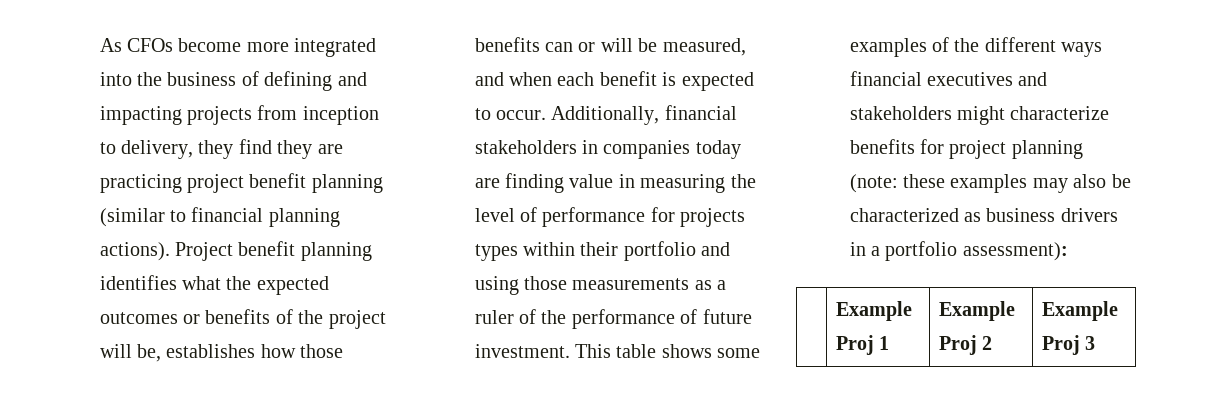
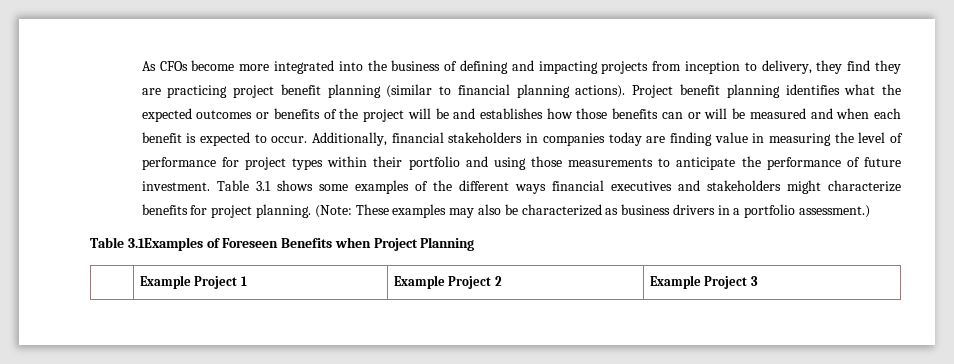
- Project benefit planning identifies what the expected outcomes or benefits of the project will be, establishes how those benefits can or will be measured, and when each benefit is expected to occur.
+ Project benefit planning identifies what the expected outcomes or benefits of the project will be and establishes how those benefits can or will be measured and when each benefit is expected to occur.
- Additionally, financial stakeholders in companies today are finding value in measuring the level of performance for projects types within their portfolio and using those measurements as a ruler of the performance of future investment.
+ Additionally, financial stakeholders in companies today are finding value in measuring the level of performance for project types within their portfolio and using those measurements to anticipate the performance of future investment.
- This table shows some examples of the different ways financial executives and stakeholders might characterize benefits for project planning (note: these examples may also be characterized as business drivers in a portfolio assessment):
- | Example Proj 1 | Example Proj 2 | Example Proj 3
+ Table 3.1 shows some examples of the different ways financial executives and stakeholders might characterize benefits for project planning. (Note: These examples may also be characterized as business drivers in a portfolio assessment.)
+ Table 3.1Examples of Foreseen Benefits when Project Planning
+ | Example Project 1 | Example Project 2 | Example Project 3

